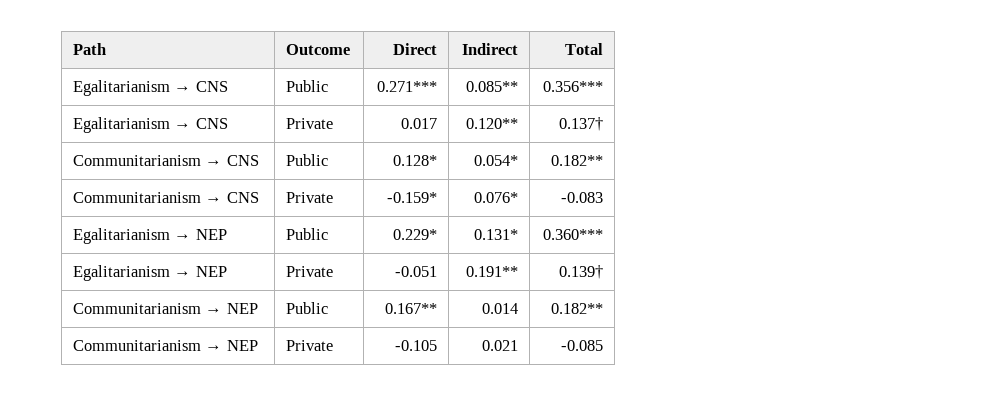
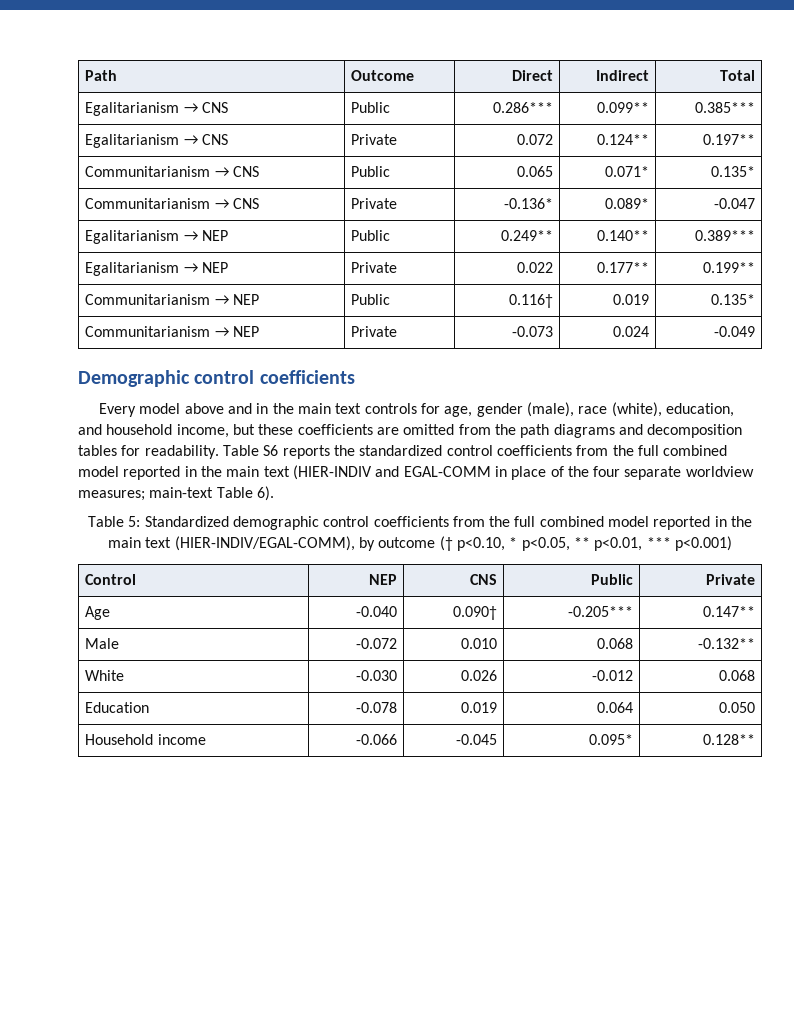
- Egalitarianism → CNS | Public | 0.271*** | 0.085** | 0.356***
+ Egalitarianism → CNS | Public | 0.286*** | 0.099** | 0.385***
- Egalitarianism → CNS | Private | 0.017 | 0.120** | 0.137†
+ Egalitarianism → CNS | Private | 0.072 | 0.124** | 0.197**
- Communitarianism → CNS | Public | 0.128* | 0.054* | 0.182**
+ Communitarianism → CNS | Public | 0.065 | 0.071* | 0.135*
- Communitarianism → CNS | Private | -0.159* | 0.076* | -0.083
+ Communitarianism → CNS | Private | -0.136* | 0.089* | -0.047
- Egalitarianism → NEP | Public | 0.229* | 0.131* | 0.360***
+ Egalitarianism → NEP | Public | 0.249** | 0.140** | 0.389***
- Egalitarianism → NEP | Private | -0.051 | 0.191** | 0.139†
+ Egalitarianism → NEP | Private | 0.022 | 0.177** | 0.199**
- Communitarianism → NEP | Public | 0.167** | 0.014 | 0.182**
+ Communitarianism → NEP | Public | 0.116† | 0.019 | 0.135*
- Communitarianism → NEP | Private | -0.105 | 0.021 | -0.085
+ Communitarianism → NEP | Private | -0.073 | 0.024 | -0.049
+ Demographic control coefficients
+ Every model above and in the main text controls for age, gender (male), race (white), education, and household income, but these coefficients are omitted from the path diagrams and decomposition tables for readability. Table S6 reports the standardized control coefficients from the full combined model reported in the main text (HIER-INDIV and EGAL-COMM in place of the four separate worldview measures; main-text Table 6).
+ Table 5: Standardized demographic control coefficients from the full combined model reported in the main text (HIER-INDIV/EGAL-COMM), by outcome († p<0.10, * p<0.05, ** p<0.01, *** p<0.001)
+ Control | NEP | CNS | Public | Private
+ Age | -0.040 | 0.090† | -0.205*** | 0.147**
+ Male | -0.072 | 0.010 | 0.068 | -0.132**
+ White | -0.030 | 0.026 | -0.012 | 0.068
+ Education | -0.078 | 0.019 | 0.064 | 0.050
+ Household income | -0.066 | -0.045 | 0.095* | 0.128**

